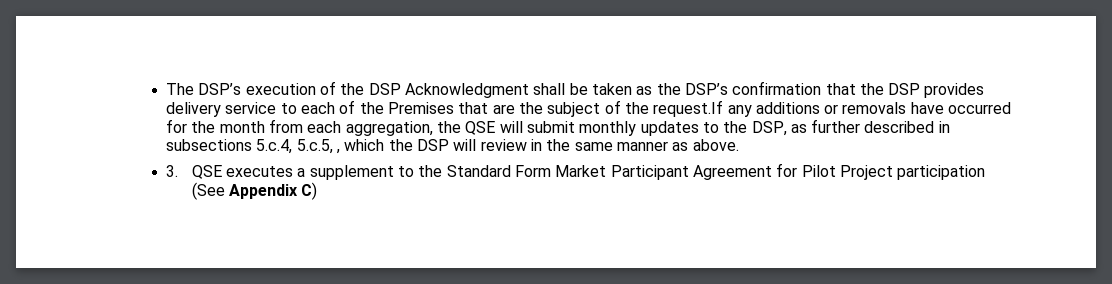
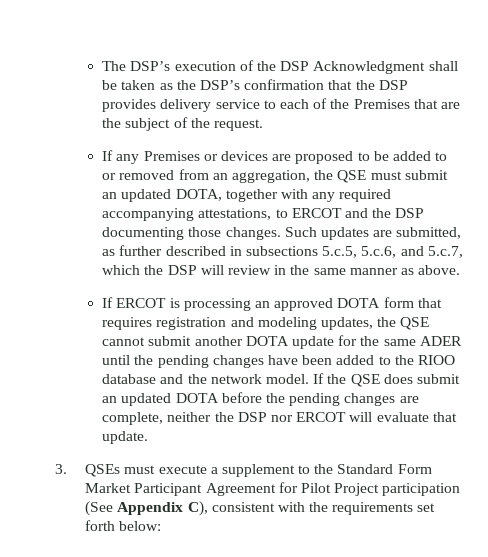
- The DSP’s execution of the DSP Acknowledgment shall be taken as the DSP’s confirmation that the DSP provides delivery service to each of the Premises that are the subject of the request.If any additions or removals have occurred for the month from each aggregation, the QSE will submit monthly updates to the DSP, as further described in subsections 5.c.4, 5.c.5, , which the DSP will review in the same manner as above.
+ The DSP’s execution of the DSP Acknowledgment shall be taken as the DSP’s confirmation that the DSP provides delivery service to each of the Premises that are the subject of the request.
+ If any Premises or devices are proposed to be added to or removed from an aggregation, the QSE must submit an updated DOTA, together with any required accompanying attestations, to ERCOT and the DSP documenting those changes. Such updates are submitted, as further described in subsections 5.c.5, 5.c.6, and 5.c.7, which the DSP will review in the same manner as above.
- 3. QSE executes a supplement to the Standard Form Market Participant Agreement for Pilot Project participation (See Appendix C)
+ If ERCOT is processing an approved DOTA form that requires registration and modeling updates, the QSE cannot submit another DOTA update for the same ADER until the pending changes have been added to the RIOO database and the network model. If the QSE does submit an updated DOTA before the pending changes are complete, neither the DSP nor ERCOT will evaluate that update.
+ 3. QSEs must execute a supplement to the Standard Form Market Participant Agreement for Pilot Project participation (See Appendix C), consistent with the requirements set forth below:

